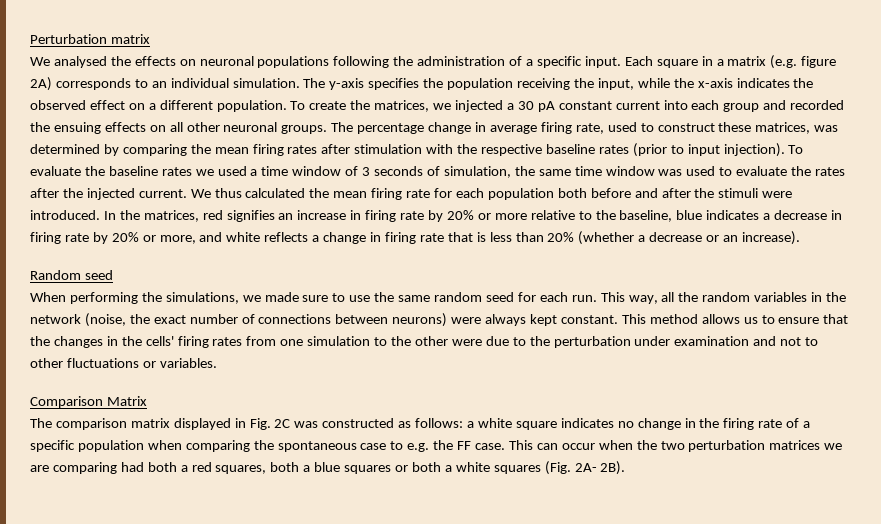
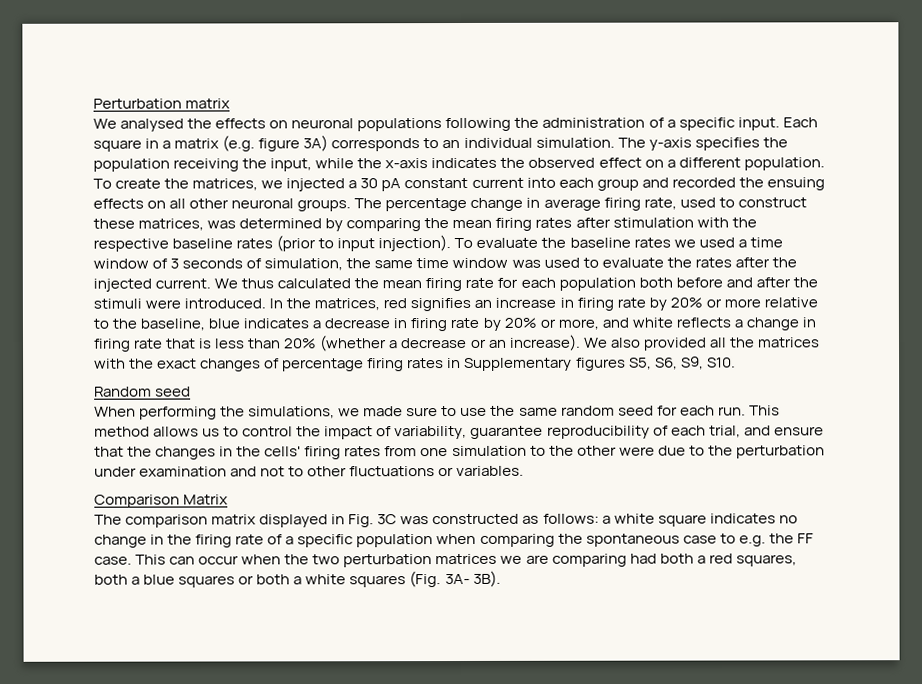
- Each square in a matrix (e.g. figure 2A) corresponds to an individual simulation.
+ Each square in a matrix (e.g. figure 3A) corresponds to an individual simulation.
+ We also provided all the matrices with the exact changes of percentage firing rates in Supplementary figures S5, S6, S9, S10.
- This way, all the random variables in the network (noise, the exact number of connections between neurons) were always kept constant. This method allows us to ensure that the changes in the cells' firing rates from one simulation to the other were due to the perturbation under examination and not to other fluctuations or variables.
+ This method allows us to control the impact of variability, guarantee reproducibility of each trial, and ensure that the changes in the cells' firing rates from one simulation to the other were due to the perturbation under examination and not to other fluctuations or variables.
- The comparison matrix displayed in Fig. 2C was constructed as follows: a white square indicates no change in the firing rate of a specific population when comparing the spontaneous case to e.g. the FF case.
+ The comparison matrix displayed in Fig. 3C was constructed as follows: a white square indicates no change in the firing rate of a specific population when comparing the spontaneous case to e.g. the FF case.
- This can occur when the two perturbation matrices we are comparing had both a red squares, both a blue squares or both a white squares (Fig. 2A- 2B).
+ This can occur when the two perturbation matrices we are comparing had both a red squares, both a blue squares or both a white squares (Fig. 3A- 3B).

